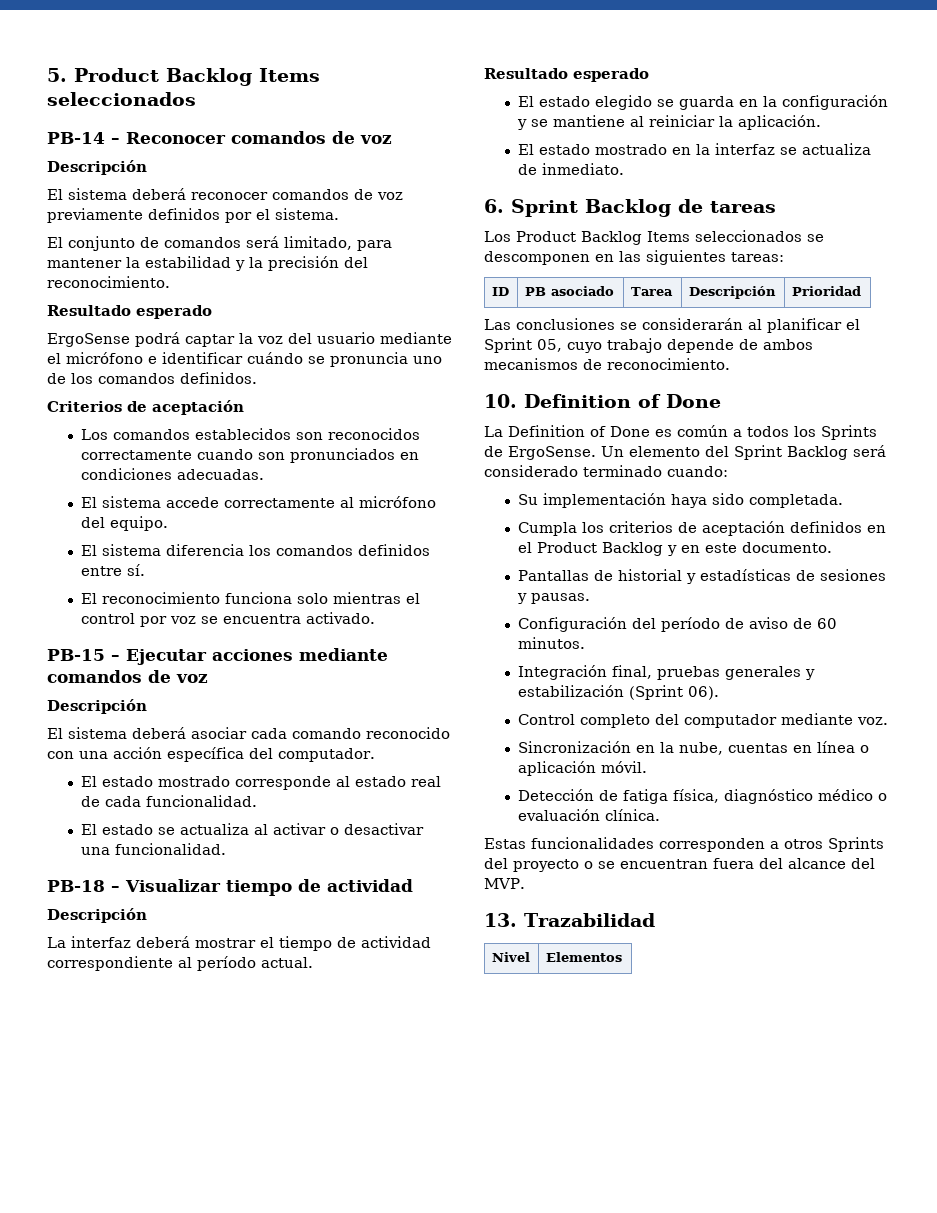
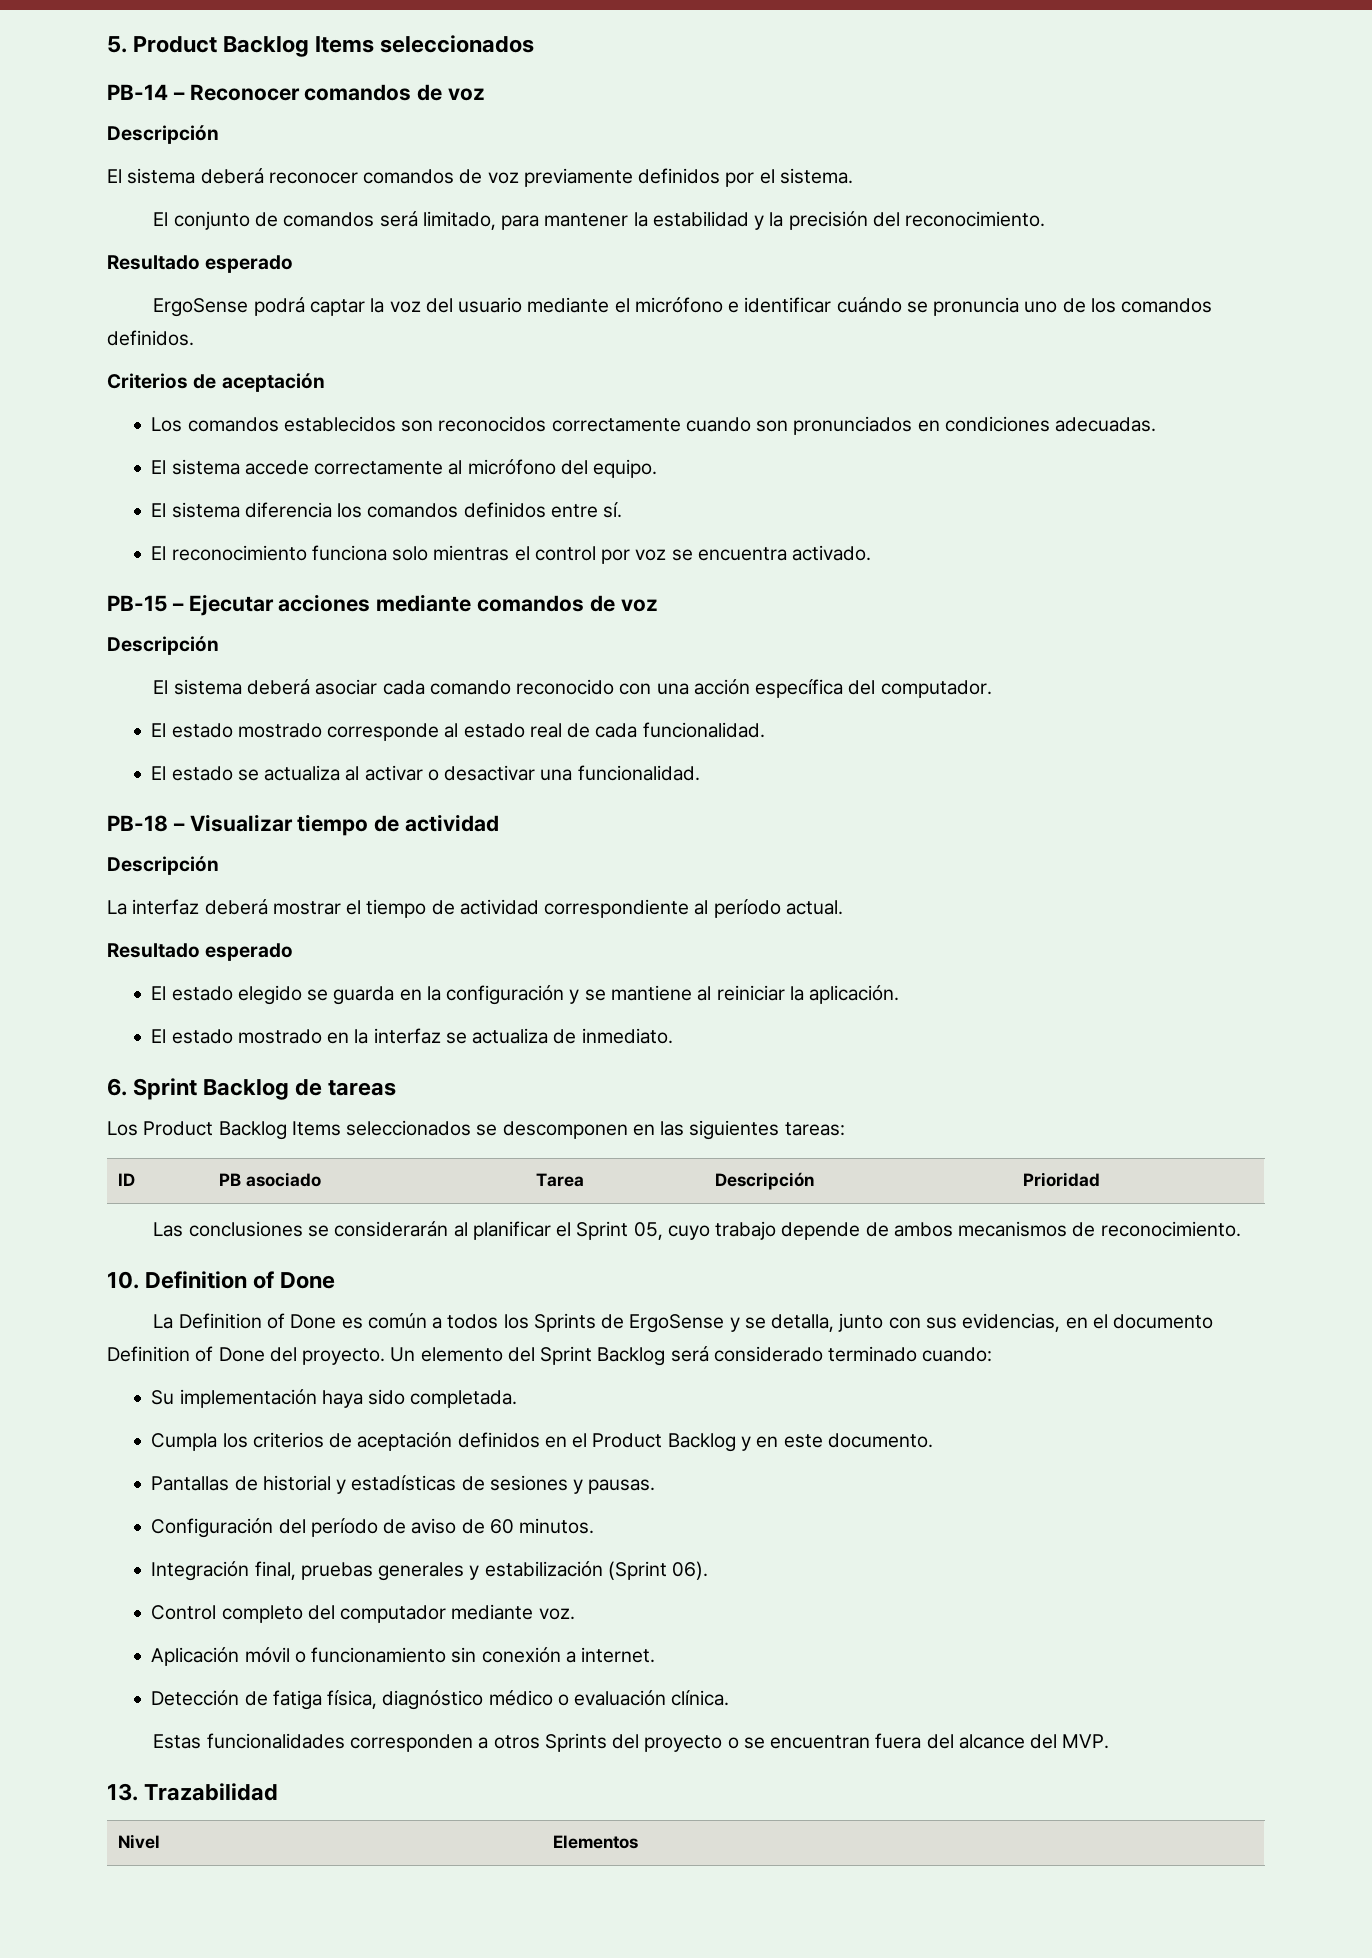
- La Definition of Done es común a todos los Sprints de ErgoSense.
+ La Definition of Done es común a todos los Sprints de ErgoSense y se detalla, junto con sus evidencias, en el documento Definition of Done del proyecto.
- Sincronización en la nube, cuentas en línea o aplicación móvil.
+ Aplicación móvil o funcionamiento sin conexión a internet.

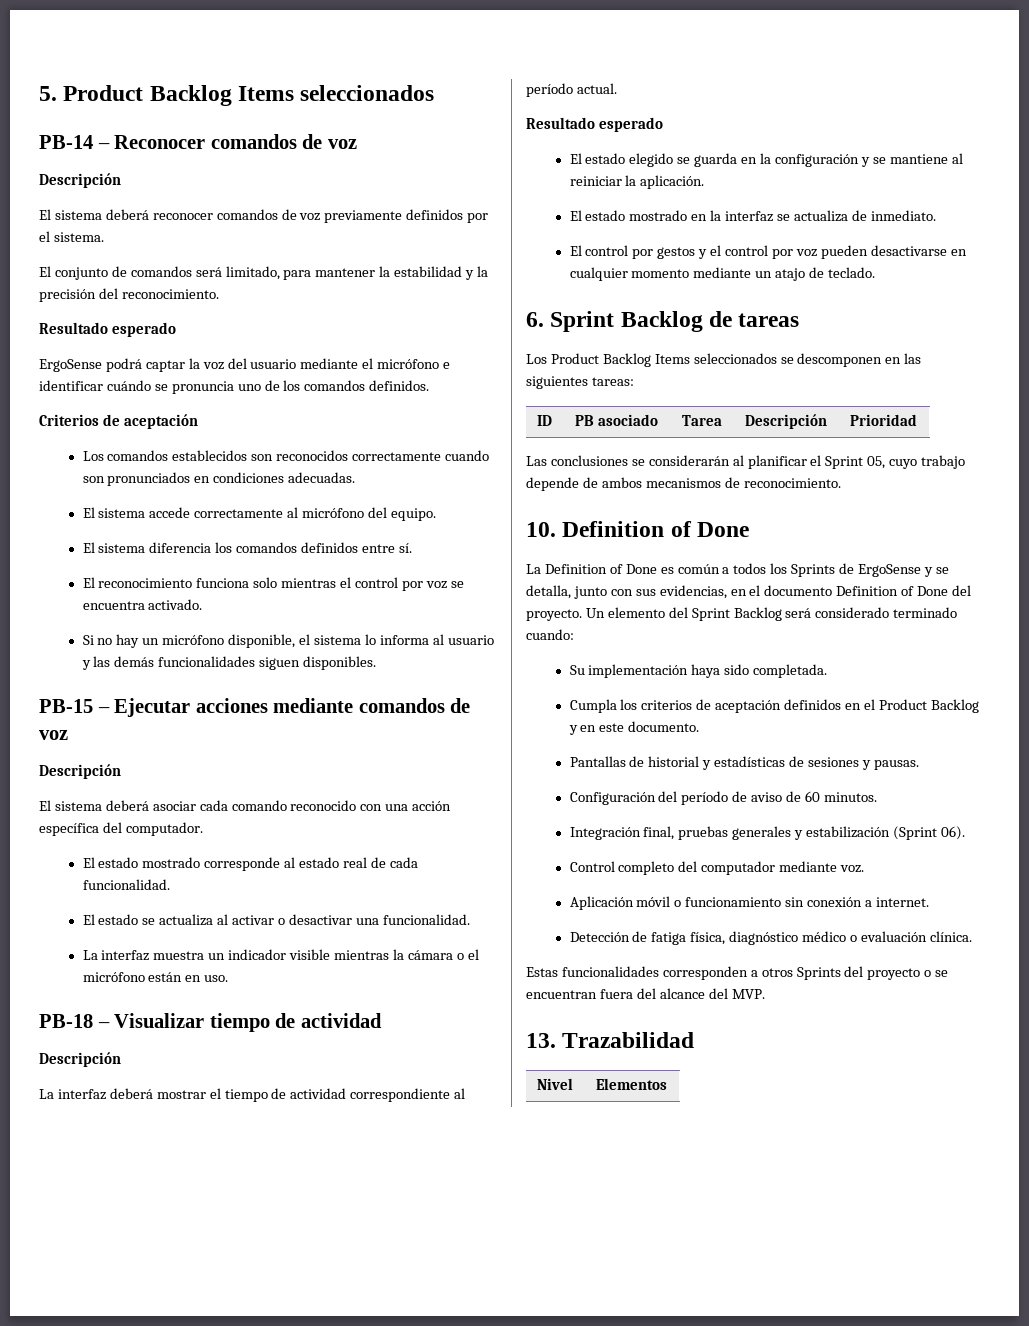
+ Si no hay un micrófono disponible, el sistema lo informa al usuario y las demás funcionalidades siguen disponibles.
+ La interfaz muestra un indicador visible mientras la cámara o el micrófono están en uso.
+ El control por gestos y el control por voz pueden desactivarse en cualquier momento mediante un atajo de teclado.

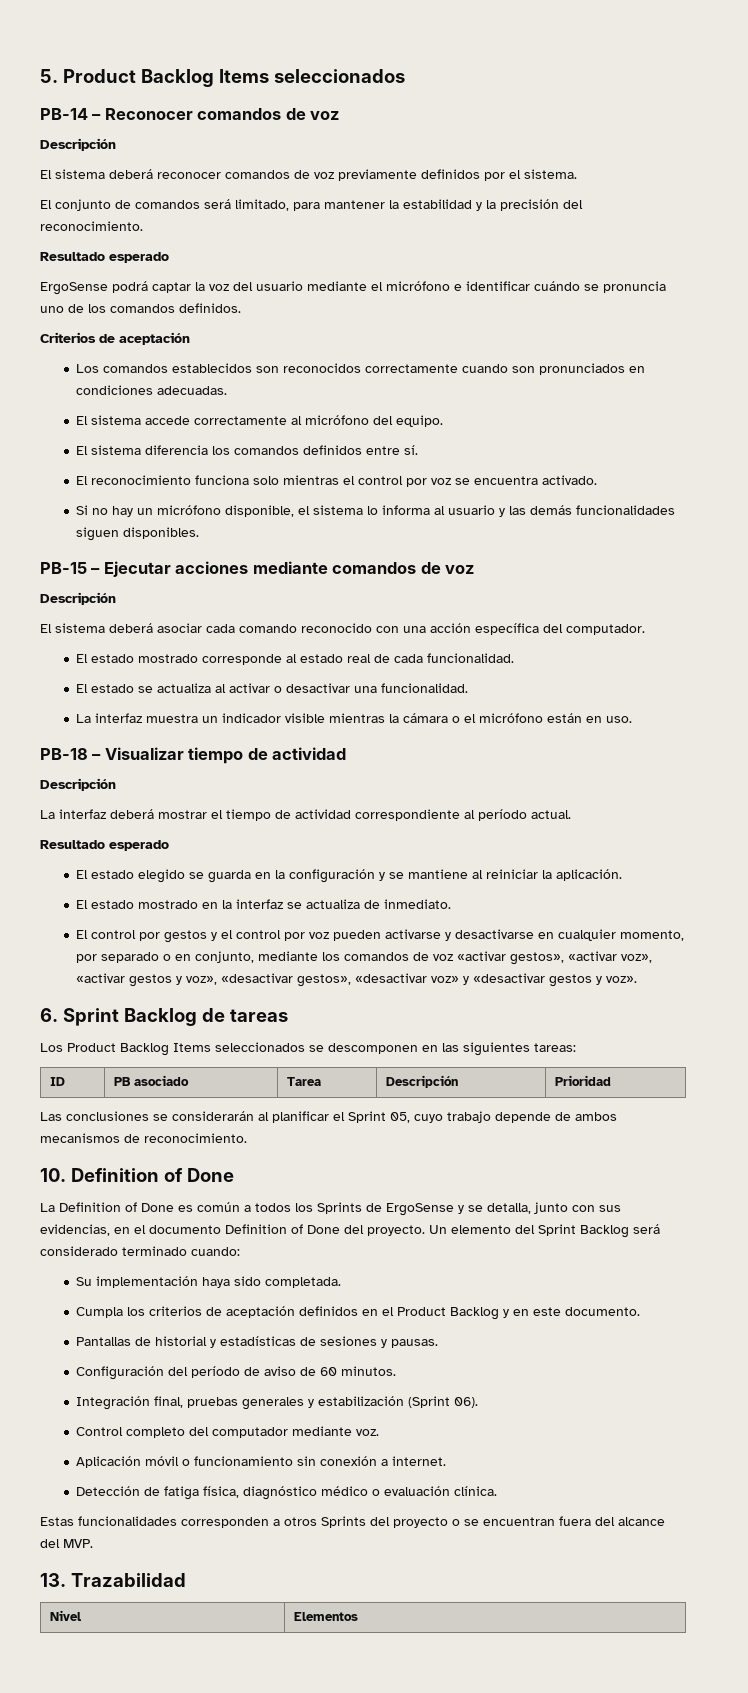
- El control por gestos y el control por voz pueden desactivarse en cualquier momento mediante un atajo de teclado.
+ El control por gestos y el control por voz pueden activarse y desactivarse en cualquier momento, por separado o en conjunto, mediante los comandos de voz «activar gestos», «activar voz», «activar gestos y voz», «desactivar gestos», «desactivar voz» y «desactivar gestos y voz».

